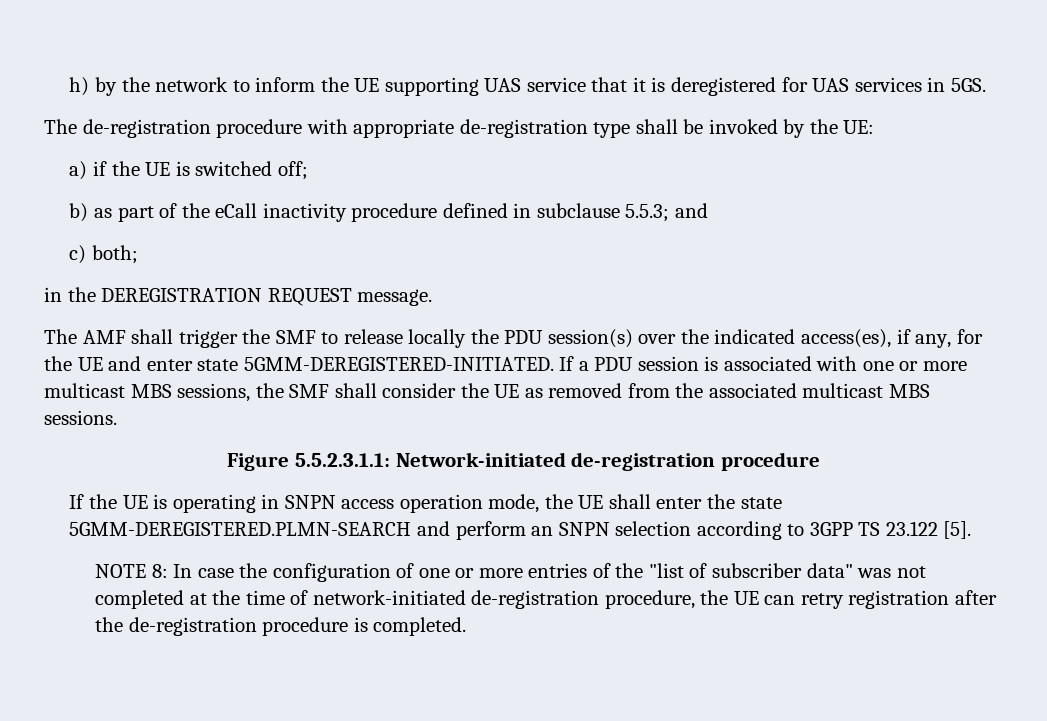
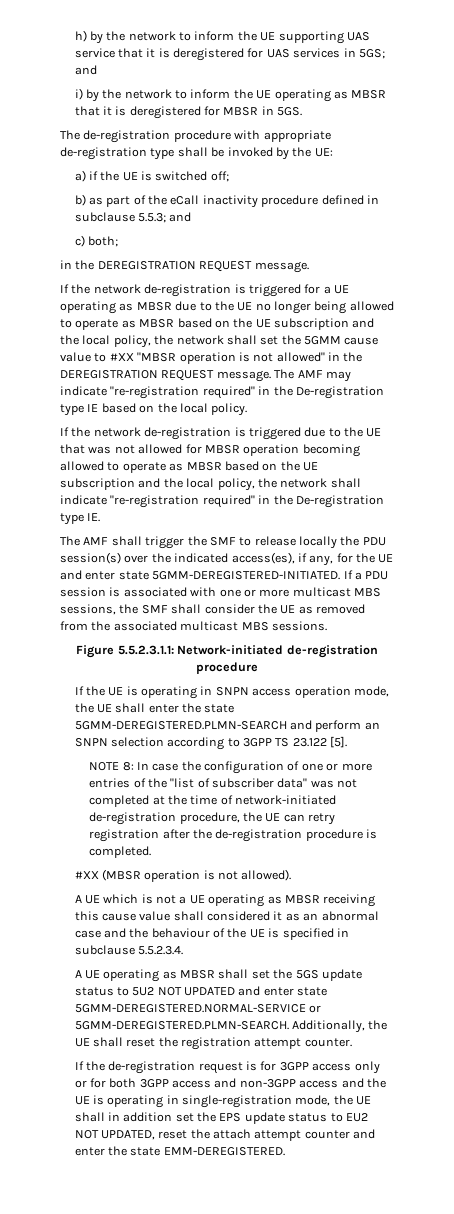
- h) by the network to inform the UE supporting UAS service that it is deregistered for UAS services in 5GS.
+ h) by the network to inform the UE supporting UAS service that it is deregistered for UAS services in 5GS; and
+ i) by the network to inform the UE operating as MBSR that it is deregistered for MBSR in 5GS.
+ If the network de-registration is triggered for a UE operating as MBSR due to the UE no longer being allowed to operate as MBSR based on the UE subscription and the local policy, the network shall set the 5GMM cause value to #XX "MBSR operation is not allowed" in the DEREGISTRATION REQUEST message. The AMF may indicate "re-registration required" in the De-registration type IE based on the local policy.
+ If the network de-registration is triggered due to the UE that was not allowed for MBSR operation becoming allowed to operate as MBSR based on the UE subscription and the local policy, the network shall indicate "re-registration required" in the De-registration type IE.
+ #XX (MBSR operation is not allowed).
+ A UE which is not a UE operating as MBSR receiving this cause value shall considered it as an abnormal case and the behaviour of the UE is specified in subclause 5.5.2.3.4.
+ A UE operating as MBSR shall set the 5GS update status to 5U2 NOT UPDATED and enter state 5GMM-DEREGISTERED.NORMAL-SERVICE or 5GMM-DEREGISTERED.PLMN-SEARCH. Additionally, the UE shall reset the registration attempt counter.
+ If the de-registration request is for 3GPP access only or for both 3GPP access and non-3GPP access and the UE is operating in single-registration mode, the UE shall in addition set the EPS update status to EU2 NOT UPDATED, reset the attach attempt counter and enter the state EMM-DEREGISTERED.

